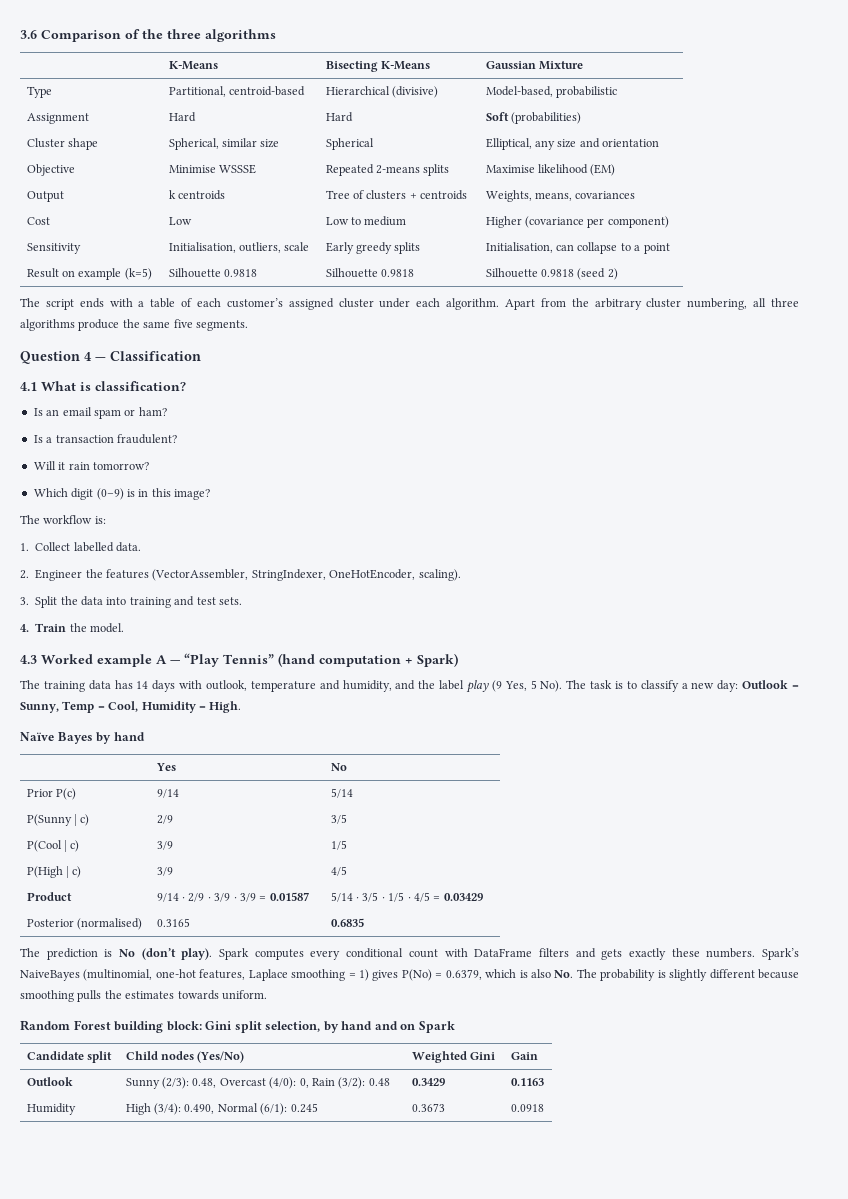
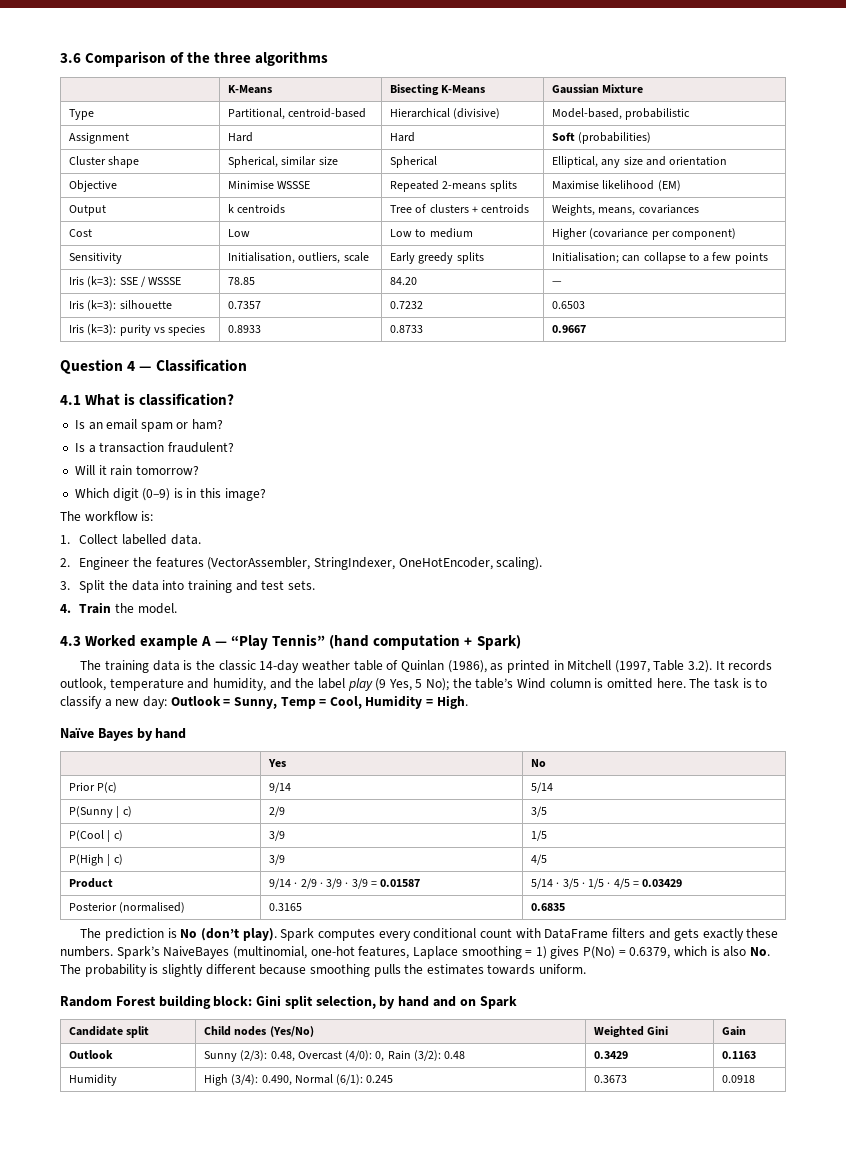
- Sensitivity | Initialisation, outliers, scale | Early greedy splits | Initialisation, can collapse to a point
- Result on example (k=5) | Silhouette 0.9818 | Silhouette 0.9818 | Silhouette 0.9818 (seed 2)
- The script ends with a table of each customer’s assigned cluster under each algorithm. Apart from the arbitrary cluster numbering, all three algorithms produce the same five segments.
+ Sensitivity | Initialisation, outliers, scale | Early greedy splits | Initialisation; can collapse to a few points
+ Iris (k=3): SSE / WSSSE | 78.85 | 84.20 | —
+ Iris (k=3): silhouette | 0.7357 | 0.7232 | 0.6503
+ Iris (k=3): purity vs species | 0.8933 | 0.8733 | 0.9667
- The training data has 14 days with outlook, temperature and humidity, and the label play (9 Yes, 5 No). The task is to classify a new day: Outlook = Sunny, Temp = Cool, Humidity = High.
+ The training data is the classic 14-day weather table of Quinlan (1986), as printed in Mitchell (1997, Table 3.2). It records outlook, temperature and humidity, and the label play (9 Yes, 5 No); the table’s Wind column is omitted here. The task is to classify a new day: Outlook = Sunny, Temp = Cool, Humidity = High.

